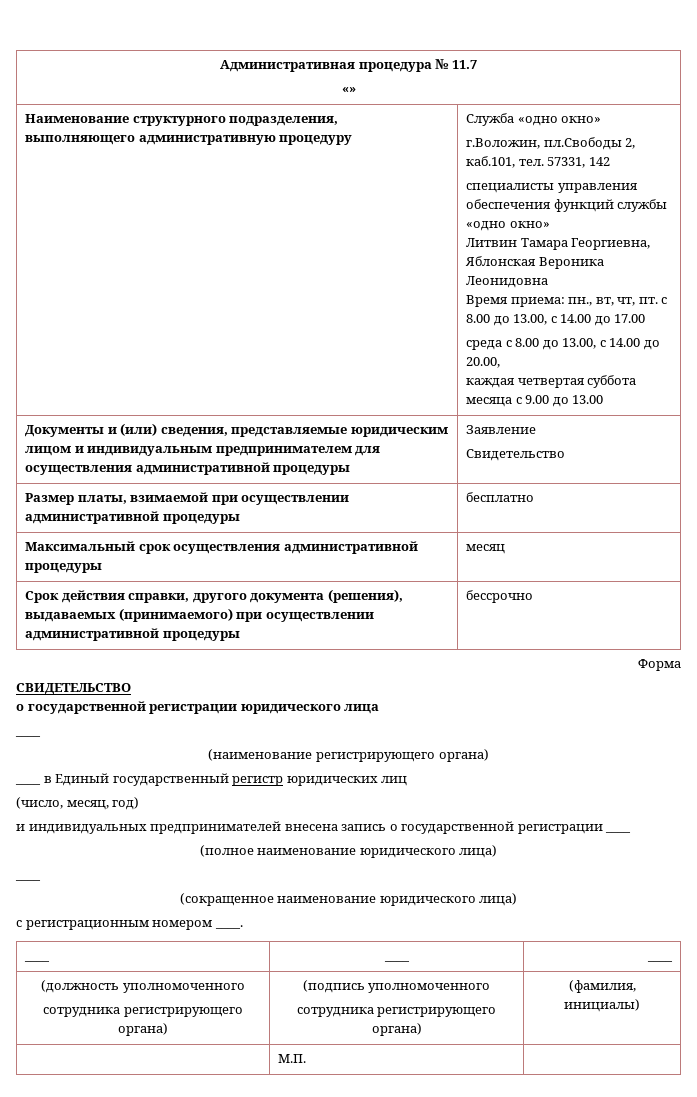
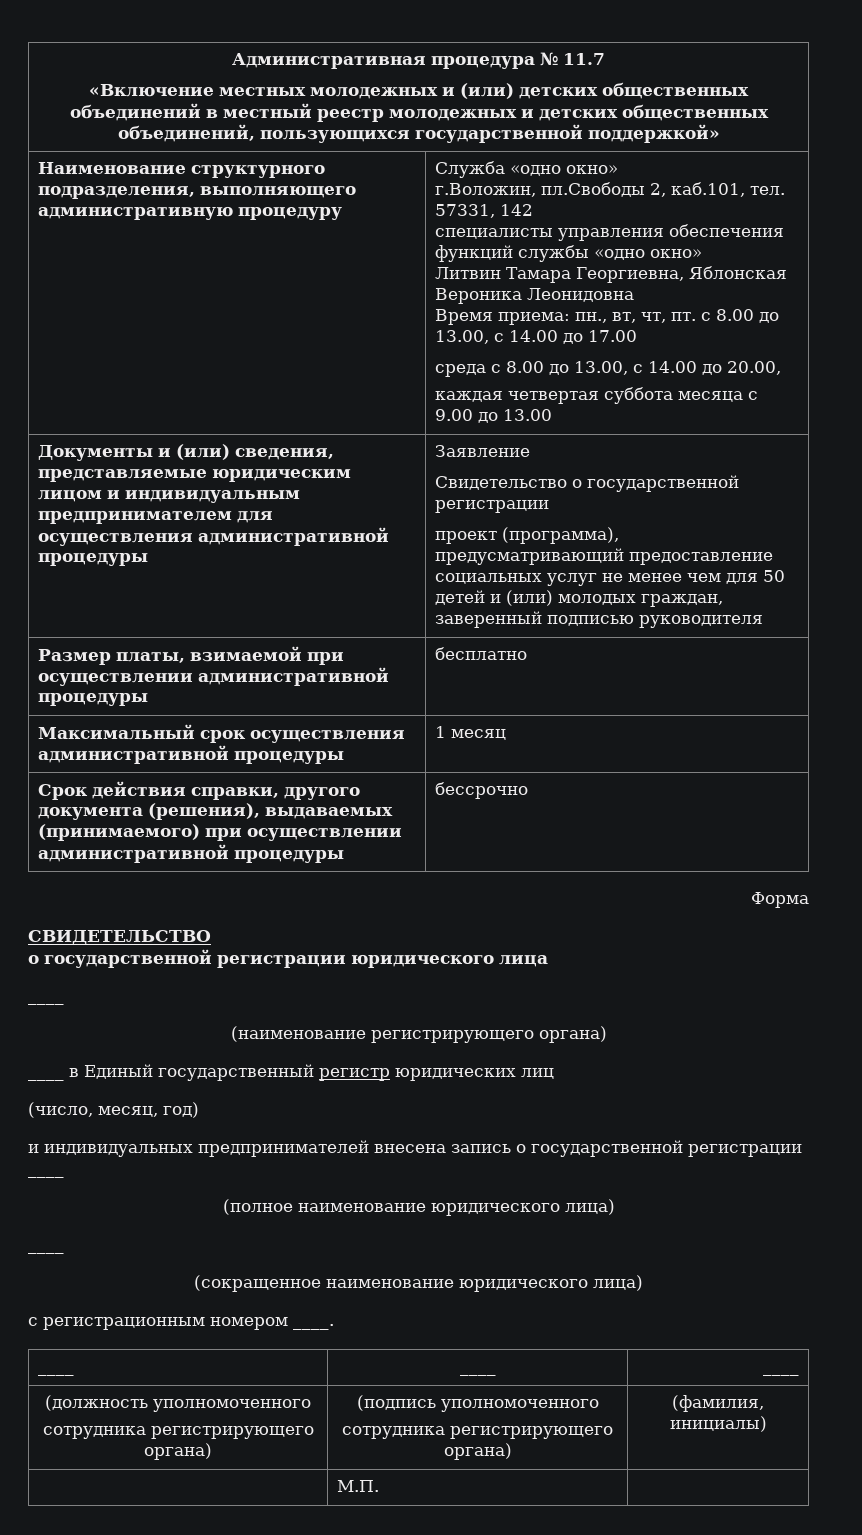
  Административная процедура № 11.7
- «»
+ «Включение местных молодежных и (или) детских общественных объединений в местный реестр молодежных и детских общественных объединений, пользующихся государственной поддержкой»
  Документы и (или) сведения, представляемые юридическим лицом и индивидуальным предпринимателем для осуществления административной процедуры | Заявление
- Свидетельство
+ Свидетельство о государственной регистрации
+ проект (программа), предусматривающий предоставление социальных услуг не менее чем для 50 детей и (или) молодых граждан, заверенный подписью руководителя
- Максимальный срок осуществления административной процедуры | месяц
+ Максимальный срок осуществления административной процедуры | 1 месяц

